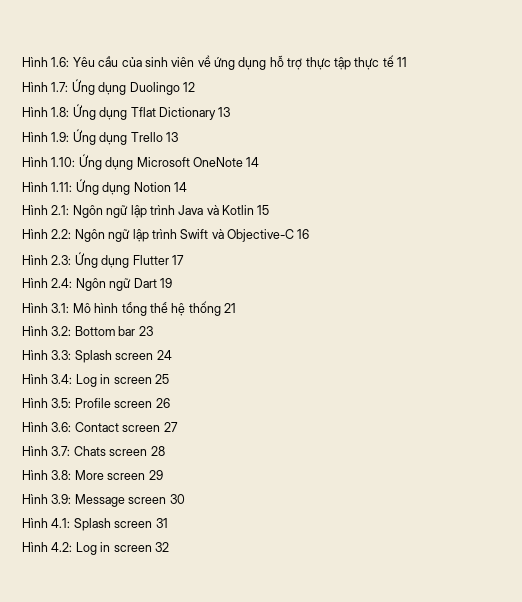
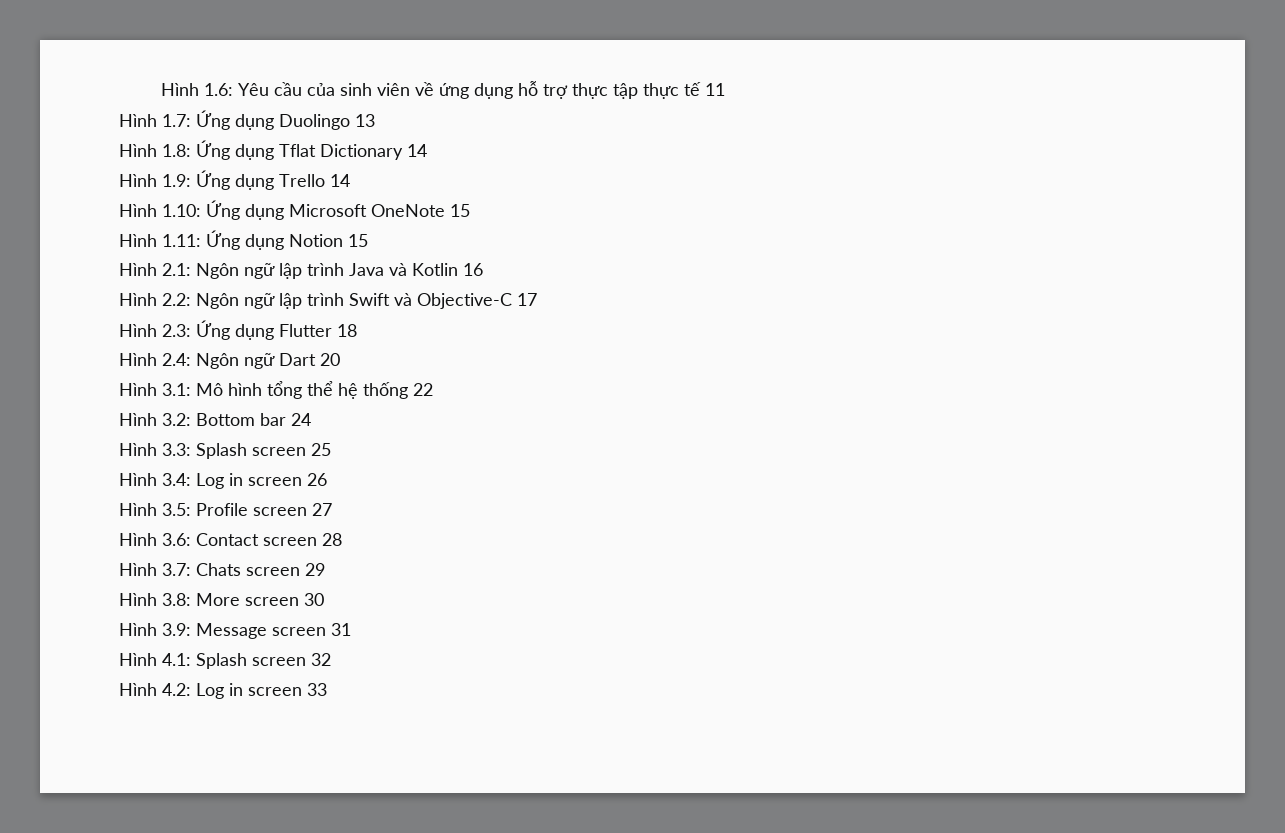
- Hình 1.7: Ứng dụng Duolingo 12
+ Hình 1.7: Ứng dụng Duolingo 13
- Hình 1.8: Ứng dụng Tflat Dictionary 13
+ Hình 1.8: Ứng dụng Tflat Dictionary 14
- Hình 1.9: Ứng dụng Trello 13
+ Hình 1.9: Ứng dụng Trello 14
- Hình 1.10: Ứng dụng Microsoft OneNote 14
+ Hình 1.10: Ứng dụng Microsoft OneNote 15
- Hình 1.11: Ứng dụng Notion 14
+ Hình 1.11: Ứng dụng Notion 15
- Hình 2.1: Ngôn ngữ lập trình Java và Kotlin 15
+ Hình 2.1: Ngôn ngữ lập trình Java và Kotlin 16
- Hình 2.2: Ngôn ngữ lập trình Swift và Objective-C 16
+ Hình 2.2: Ngôn ngữ lập trình Swift và Objective-C 17
- Hình 2.3: Ứng dụng Flutter 17
+ Hình 2.3: Ứng dụng Flutter 18
- Hình 2.4: Ngôn ngữ Dart 19
+ Hình 2.4: Ngôn ngữ Dart 20
- Hình 3.1: Mô hình tổng thể hệ thống 21
+ Hình 3.1: Mô hình tổng thể hệ thống 22
- Hình 3.2: Bottom bar 23
+ Hình 3.2: Bottom bar 24
- Hình 3.3: Splash screen 24
+ Hình 3.3: Splash screen 25
- Hình 3.4: Log in screen 25
+ Hình 3.4: Log in screen 26
- Hình 3.5: Profile screen 26
+ Hình 3.5: Profile screen 27
- Hình 3.6: Contact screen 27
+ Hình 3.6: Contact screen 28
- Hình 3.7: Chats screen 28
+ Hình 3.7: Chats screen 29
- Hình 3.8: More screen 29
+ Hình 3.8: More screen 30
- Hình 3.9: Message screen 30
+ Hình 3.9: Message screen 31
- Hình 4.1: Splash screen 31
+ Hình 4.1: Splash screen 32
- Hình 4.2: Log in screen 32
+ Hình 4.2: Log in screen 33

